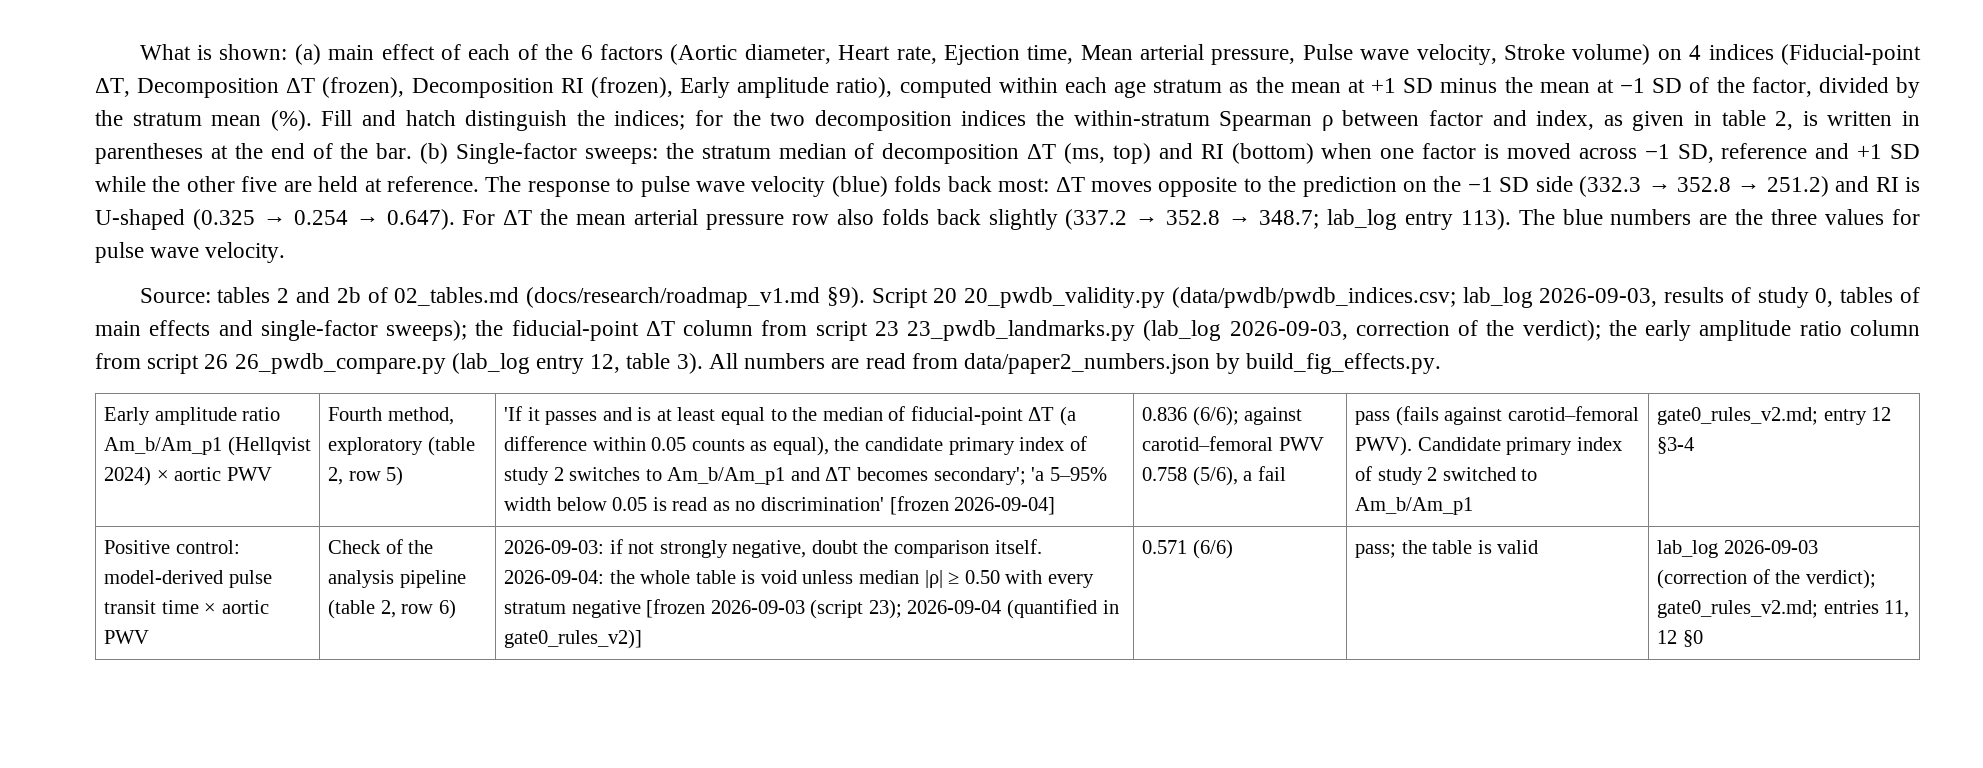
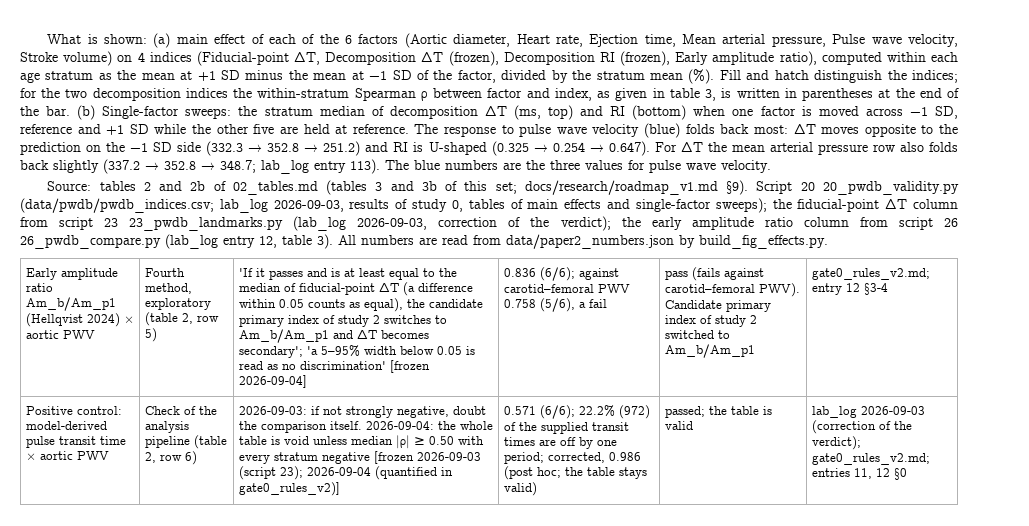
- Fill and hatch distinguish the indices; for the two decomposition indices the within-stratum Spearman ρ between factor and index, as given in table 2, is written in parentheses at the end of the bar.
+ Fill and hatch distinguish the indices; for the two decomposition indices the within-stratum Spearman ρ between factor and index, as given in table 3, is written in parentheses at the end of the bar.
- Source: tables 2 and 2b of 02_tables.md (docs/research/roadmap_v1.md §9).
+ Source: tables 2 and 2b of 02_tables.md (tables 3 and 3b of this set; docs/research/roadmap_v1.md §9).
- 0.571 (6/6) | pass; the table is valid
+ 0.571 (6/6); 22.2% (972) of the supplied transit times are off by one period; corrected, 0.986 (post hoc; the table stays valid) | passed; the table is valid

